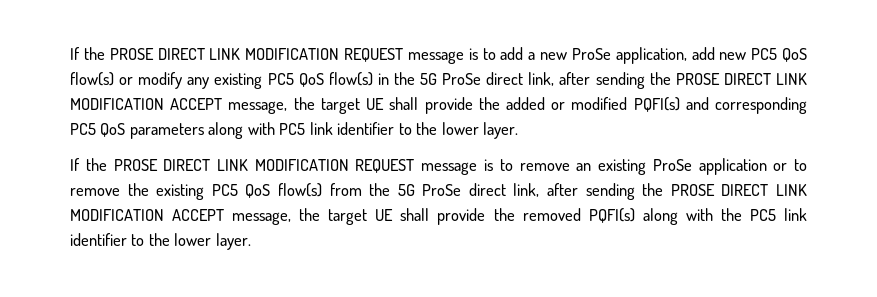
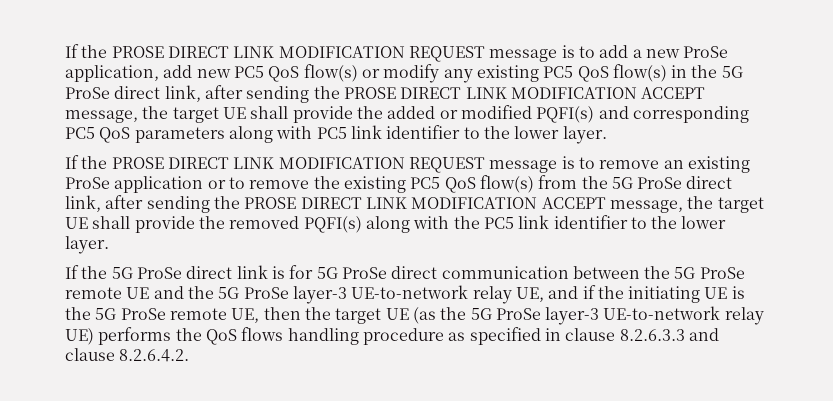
+ If the 5G ProSe direct link is for 5G ProSe direct communication between the 5G ProSe remote UE and the 5G ProSe layer-3 UE-to-network relay UE, and if the initiating UE is the 5G ProSe remote UE, then the target UE (as the 5G ProSe layer-3 UE-to-network relay UE) performs the QoS flows handling procedure as specified in clause 8.2.6.3.3 and clause 8.2.6.4.2.

